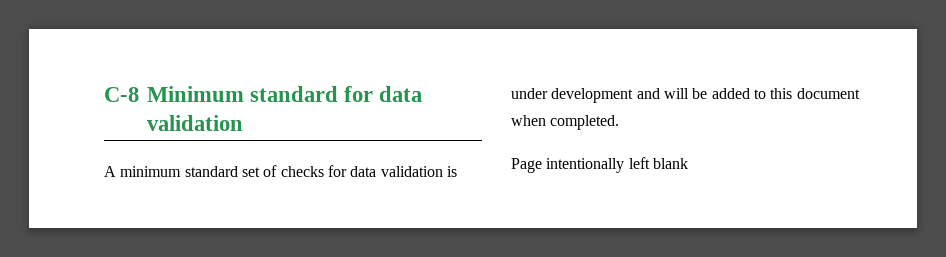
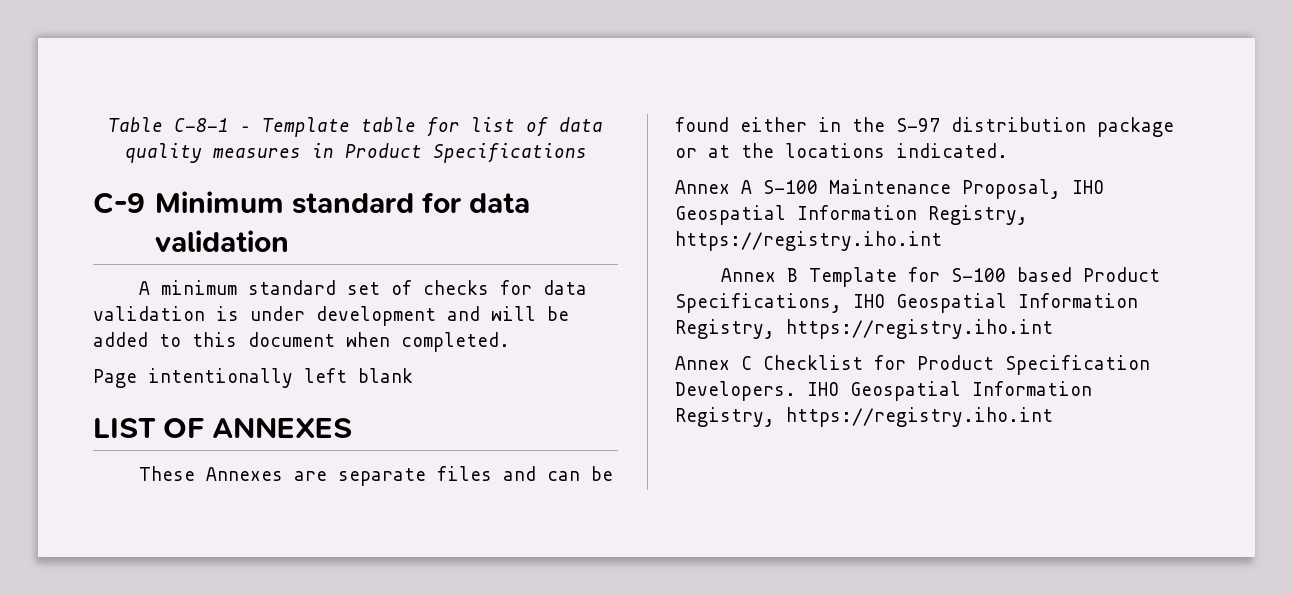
- C-8 Minimum standard for data validation
+ Table C-8-1 – Template table for list of data quality measures in Product Specifications
+ C-9 Minimum standard for data validation
+ LIST OF ANNEXES
+ These Annexes are separate files and can be found either in the S-97 distribution package or at the locations indicated.
+ Annex A S-100 Maintenance Proposal, IHO Geospatial Information Registry, https://registry.iho.int
+ Annex B Template for S-100 based Product Specifications, IHO Geospatial Information Registry, https://registry.iho.int
+ Annex C Checklist for Product Specification Developers. IHO Geospatial Information Registry, https://registry.iho.int

